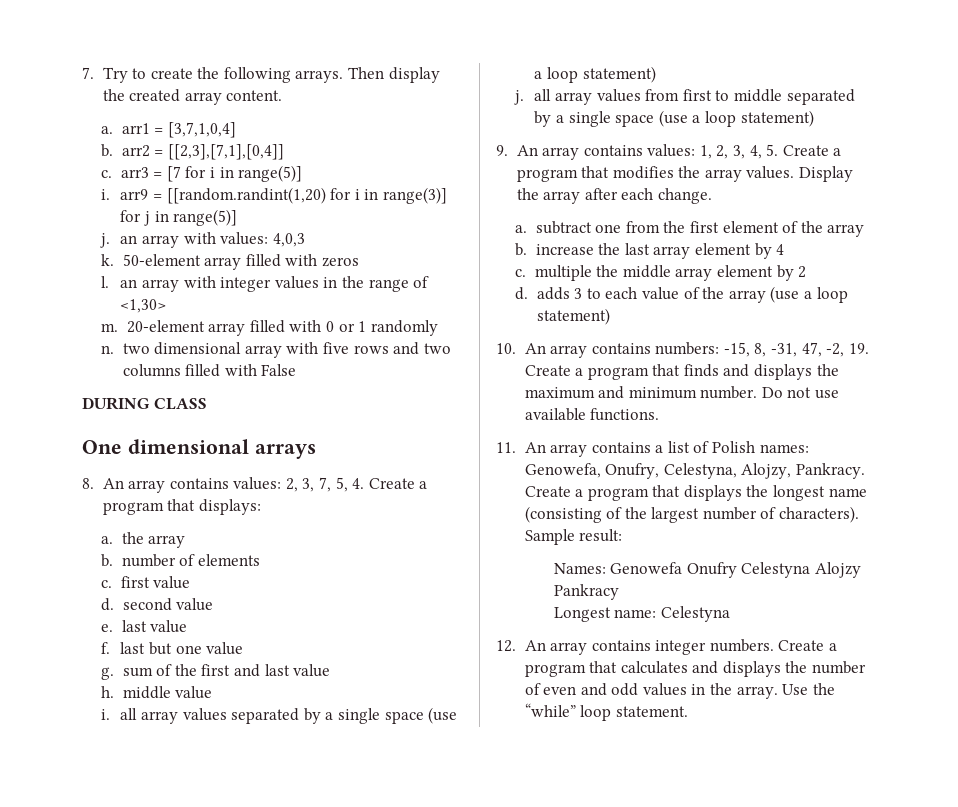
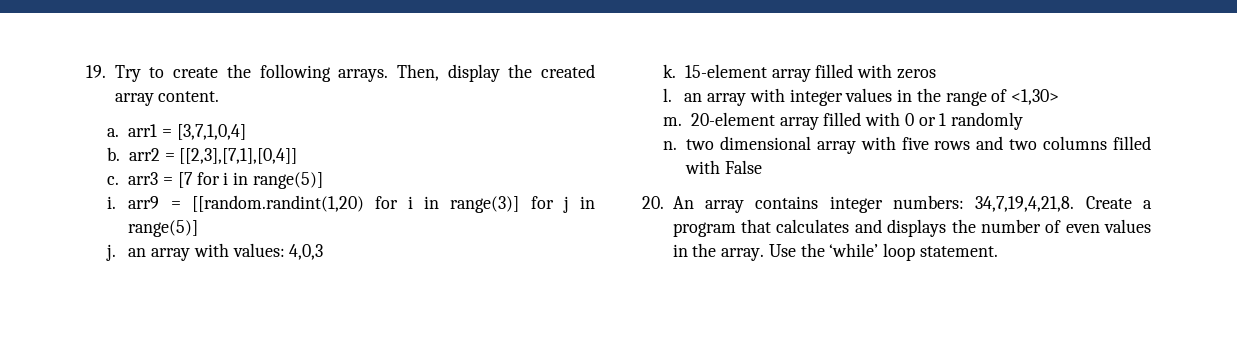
- 7. Try to create the following arrays.
+ 19. Try to create the following arrays.
- Then display the created array content.
+ Then, display the created array content.
- 50-element array filled with zeros
+ 15-element array filled with zeros
- DURING CLASS
- One dimensional arrays
- 8. An array contains values: 2, 3, 7, 5, 4. Create a program that displays:
- a. the array
- b. number of elements
- c. first value
- d. second value
- e. last value
- f. last but one value
- g. sum of the first and last value
- h. middle value
- i. all array values separated by a single space (use a loop statement)
- j. all array values from first to middle separated by a single space (use a loop statement)
- 9. An array contains values: 1, 2, 3, 4, 5. Create a program that modifies the array values. Display the array after each change.
- a. subtract one from the first element of the array
- b. increase the last array element by 4
- c. multiple the middle array element by 2
- d. adds 3 to each value of the array (use a loop statement)
- 10. An array contains numbers: -15, 8, -31, 47, -2, 19. Create a program that finds and displays the maximum and minimum number. Do not use available functions.
- 11. An array contains a list of Polish names: Genowefa, Onufry, Celestyna, Alojzy, Pankracy. Create a program that displays the longest name (consisting of the largest number of characters). Sample result:
- Names: Genowefa Onufry Celestyna Alojzy Pankracy
- Longest name: Celestyna
- 12. An array contains integer numbers.
+ 20. An array contains integer numbers: 34,7,19,4,21,8.
- Create a program that calculates and displays the number of even and odd values in the array.
+ Create a program that calculates and displays the number of even values in the array.
- Use the “while” loop statement.
+ Use the ‘while’ loop statement.

